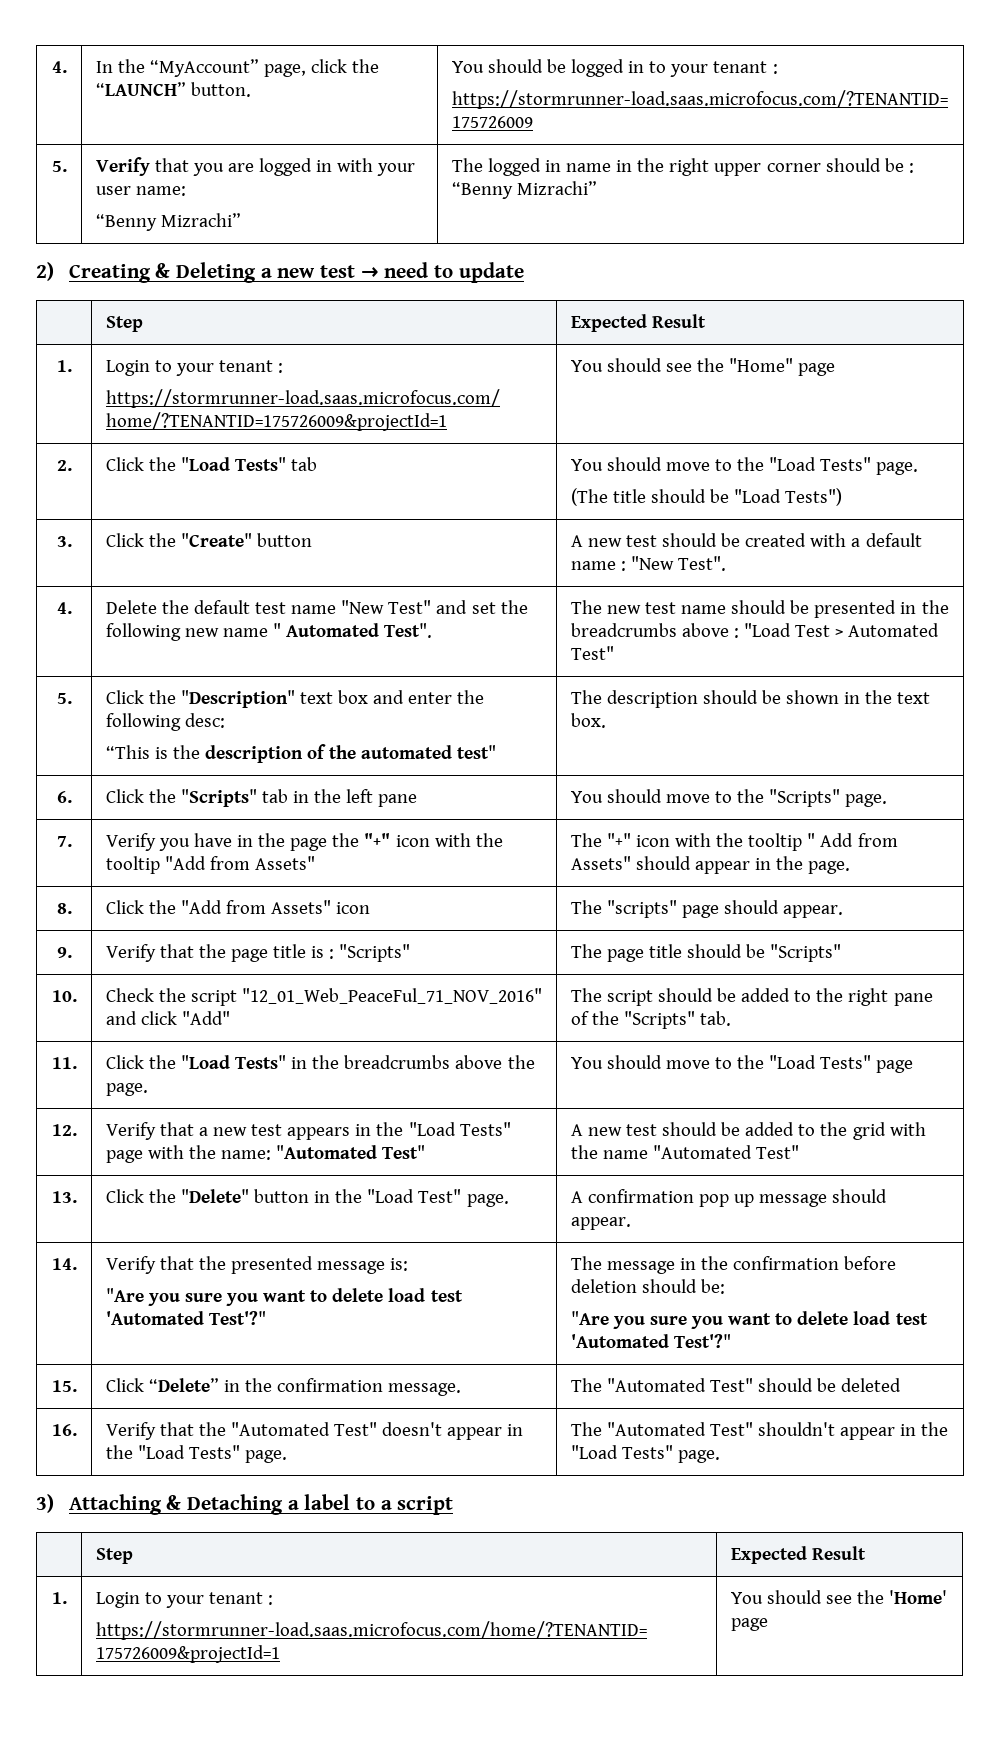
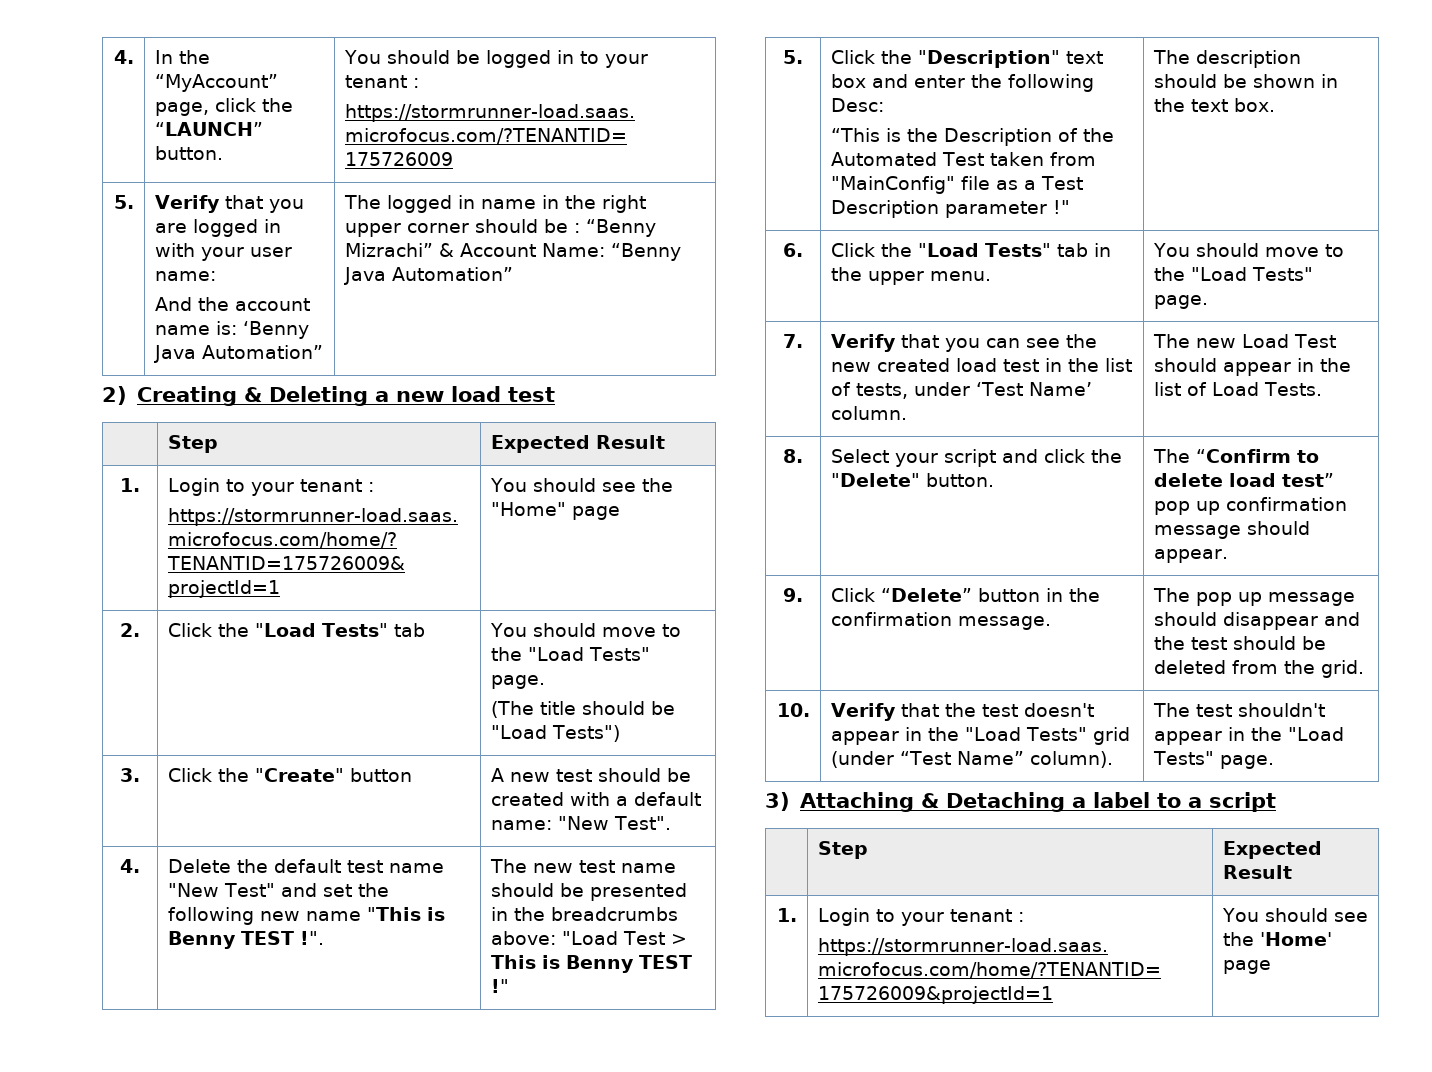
  5. | Verify that you are logged in with your user name:
- “Benny Mizrachi” | The logged in name in the right upper corner should be : “Benny Mizrachi”
+ And the account name is: ‘Benny Java Automation” | The logged in name in the right upper corner should be : “Benny Mizrachi” & Account Name: “Benny Java Automation”
- 2) Creating & Deleting a new test → need to update
+ 2) Creating & Deleting a new load test
- 3. | Click the "Create" button | A new test should be created with a default name : "New Test".
+ 3. | Click the "Create" button | A new test should be created with a default name: "New Test".
- 4. | Delete the default test name "New Test" and set the following new name " Automated Test". | The new test name should be presented in the breadcrumbs above : "Load Test > Automated Test"
+ 4. | Delete the default test name "New Test" and set the following new name "This is Benny TEST !". | The new test name should be presented in the breadcrumbs above: "Load Test > This is Benny TEST !"
- 5. | Click the "Description" text box and enter the following desc:
- “This is the description of the automated test" | The description should be shown in the text box.
+ 5. | Click the "Description" text box and enter the following Desc:
+ “This is the Description of the Automated Test taken from "MainConfig" file as a Test Description parameter !" | The description should be shown in the text box.
- 6. | Click the "Scripts" tab in the left pane | You should move to the "Scripts" page.
- 7. | Verify you have in the page the "+" icon with the tooltip "Add from Assets" | The "+" icon with the tooltip " Add from Assets" should appear in the page.
- 8. | Click the "Add from Assets" icon | The "scripts" page should appear.
- 9. | Verify that the page title is : "Scripts" | The page title should be "Scripts"
- 10. | Check the script "12_01_Web_PeaceFul_71_NOV_2016" and click "Add" | The script should be added to the right pane of the "Scripts" tab.
- 11. | Click the "Load Tests" in the breadcrumbs above the page. | You should move to the "Load Tests" page
- 12. | Verify that a new test appears in the "Load Tests" page with the name: "Automated Test" | A new test should be added to the grid with the name "Automated Test"
- 13. | Click the "Delete" button in the "Load Test" page. | A confirmation pop up message should appear.
+ 6. | Click the "Load Tests" tab in the upper menu. | You should move to the "Load Tests" page.
+ 7. | Verify that you can see the new created load test in the list of tests, under ‘Test Name’ column. | The new Load Test should appear in the list of Load Tests.
+ 8. | Select your script and click the "Delete" button. | The “Confirm to delete load test” pop up confirmation message should appear.
- 14. | Verify that the presented message is:
- "Are you sure you want to delete load test 'Automated Test'?" | The message in the confirmation before deletion should be:
- "Are you sure you want to delete load test 'Automated Test'?"
- 15. | Click “Delete” in the confirmation message. | The "Automated Test" should be deleted
- 16. | Verify that the "Automated Test" doesn't appear in the "Load Tests" page. | The "Automated Test" shouldn't appear in the "Load Tests" page.
+ 9. | Click “Delete” button in the confirmation message. | The pop up message should disappear and the test should be deleted from the grid.
+ 10. | Verify that the test doesn't appear in the "Load Tests" grid (under “Test Name” column). | The test shouldn't appear in the "Load Tests" page.

